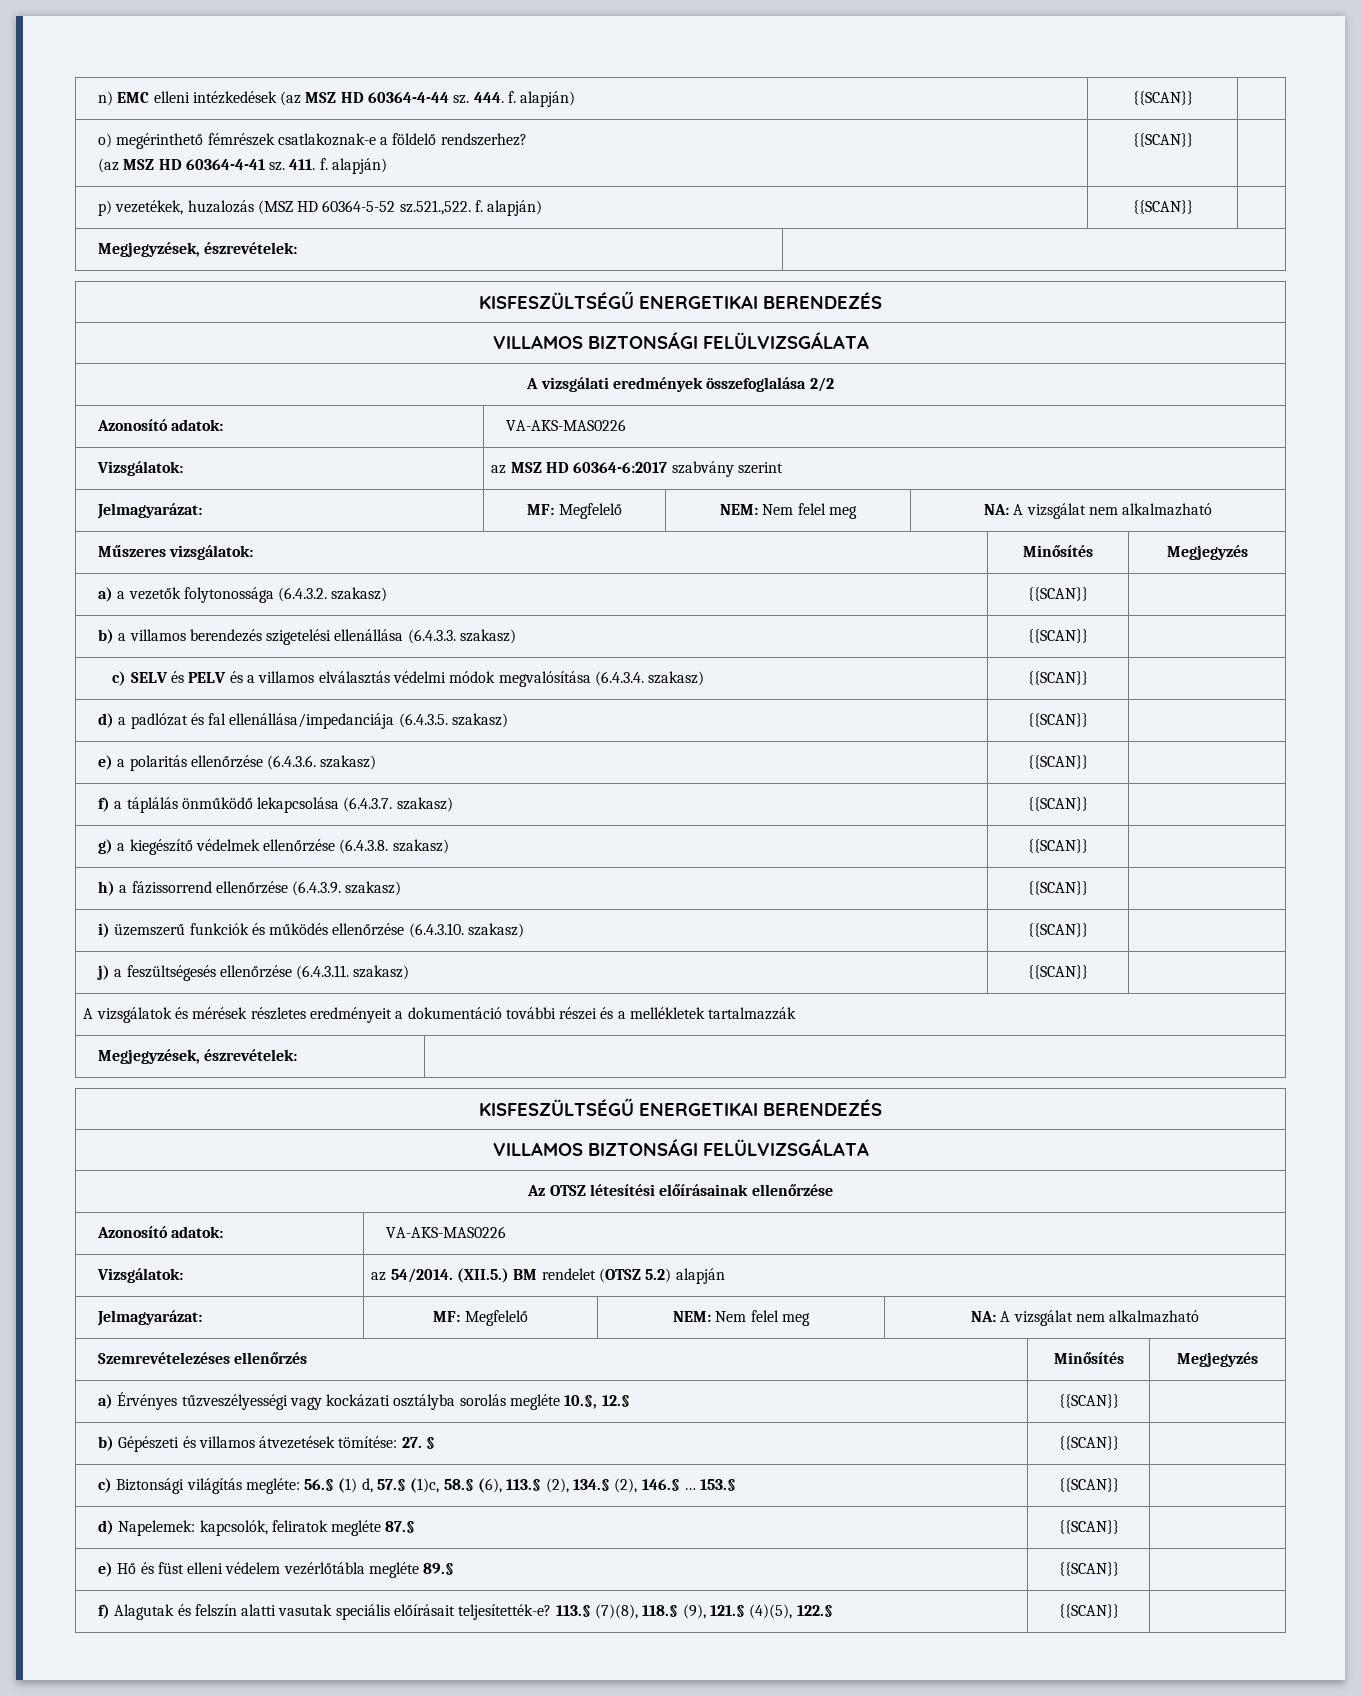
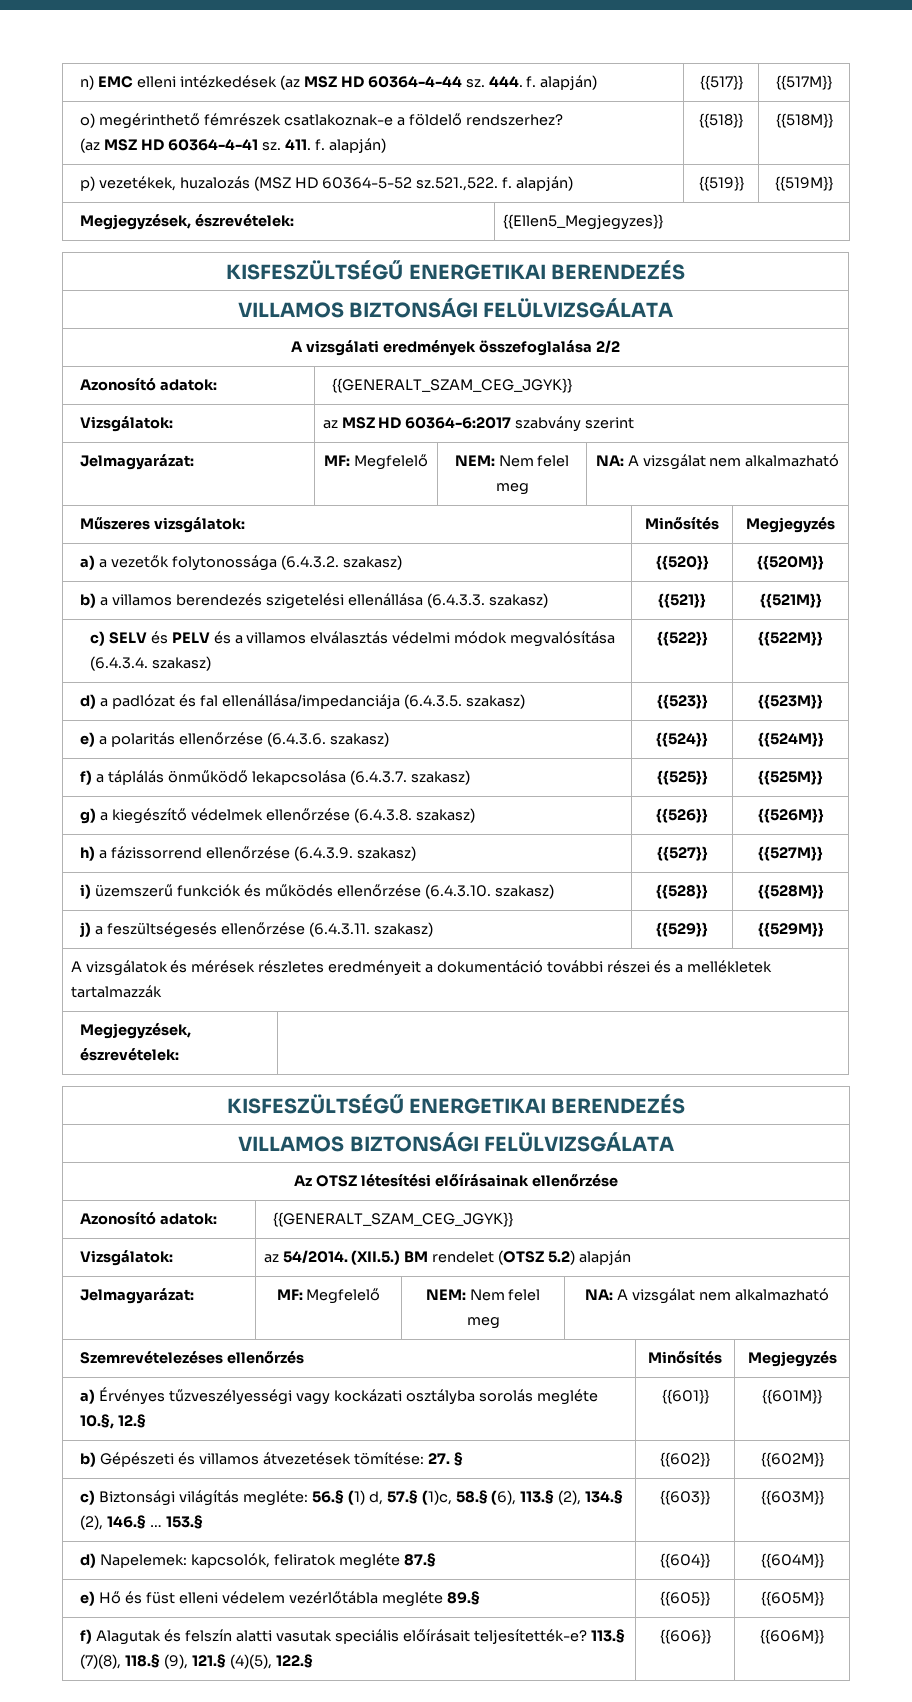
- n) EMC elleni intézkedések (az MSZ HD 60364-4-44 sz. 444. f. alapján) | {{SCAN}} |
+ n) EMC elleni intézkedések (az MSZ HD 60364-4-44 sz. 444. f. alapján) | {{517}} | {{517M}}
  o) megérinthető fémrészek csatlakoznak-e a földelő rendszerhez?
- (az MSZ HD 60364-4-41 sz. 411. f. alapján) | {{SCAN}} |
+ (az MSZ HD 60364-4-41 sz. 411. f. alapján) | {{518}} | {{518M}}
- p) vezetékek, huzalozás (MSZ HD 60364-5-52 sz.521.,522. f. alapján) | {{SCAN}} |
- Megjegyzések, észrevételek: |
+ p) vezetékek, huzalozás (MSZ HD 60364-5-52 sz.521.,522. f. alapján) | {{519}} | {{519M}}
+ Megjegyzések, észrevételek: | {{Ellen5_Megjegyzes}}
  A vizsgálati eredmények összefoglalása 2/2
- Azonosító adatok: | VA-AKS-MAS0226
+ Azonosító adatok: | {{GENERALT_SZAM_CEG_JGYK}}
- a) a vezetők folytonossága (6.4.3.2. szakasz) | {{SCAN}} |
+ a) a vezetők folytonossága (6.4.3.2. szakasz) | {{520}} | {{520M}}
- b) a villamos berendezés szigetelési ellenállása (6.4.3.3. szakasz) | {{SCAN}} |
+ b) a villamos berendezés szigetelési ellenállása (6.4.3.3. szakasz) | {{521}} | {{521M}}
- c) SELV és PELV és a villamos elválasztás védelmi módok megvalósítása (6.4.3.4. szakasz) | {{SCAN}} |
+ c) SELV és PELV és a villamos elválasztás védelmi módok megvalósítása (6.4.3.4. szakasz) | {{522}} | {{522M}}
- d) a padlózat és fal ellenállása/impedanciája (6.4.3.5. szakasz) | {{SCAN}} |
+ d) a padlózat és fal ellenállása/impedanciája (6.4.3.5. szakasz) | {{523}} | {{523M}}
- e) a polaritás ellenőrzése (6.4.3.6. szakasz) | {{SCAN}} |
+ e) a polaritás ellenőrzése (6.4.3.6. szakasz) | {{524}} | {{524M}}
- f) a táplálás önműködő lekapcsolása (6.4.3.7. szakasz) | {{SCAN}} |
+ f) a táplálás önműködő lekapcsolása (6.4.3.7. szakasz) | {{525}} | {{525M}}
- g) a kiegészítő védelmek ellenőrzése (6.4.3.8. szakasz) | {{SCAN}} |
+ g) a kiegészítő védelmek ellenőrzése (6.4.3.8. szakasz) | {{526}} | {{526M}}
- h) a fázissorrend ellenőrzése (6.4.3.9. szakasz) | {{SCAN}} |
+ h) a fázissorrend ellenőrzése (6.4.3.9. szakasz) | {{527}} | {{527M}}
- i) üzemszerű funkciók és működés ellenőrzése (6.4.3.10. szakasz) | {{SCAN}} |
+ i) üzemszerű funkciók és működés ellenőrzése (6.4.3.10. szakasz) | {{528}} | {{528M}}
- j) a feszültségesés ellenőrzése (6.4.3.11. szakasz) | {{SCAN}} |
+ j) a feszültségesés ellenőrzése (6.4.3.11. szakasz) | {{529}} | {{529M}}
  Az OTSZ létesítési előírásainak ellenőrzése
- Azonosító adatok: | VA-AKS-MAS0226
+ Azonosító adatok: | {{GENERALT_SZAM_CEG_JGYK}}
- a) Érvényes tűzveszélyességi vagy kockázati osztályba sorolás megléte 10.§, 12.§ | {{SCAN}} |
+ a) Érvényes tűzveszélyességi vagy kockázati osztályba sorolás megléte 10.§, 12.§ | {{601}} | {{601M}}
- b) Gépészeti és villamos átvezetések tömítése: 27. § | {{SCAN}} |
+ b) Gépészeti és villamos átvezetések tömítése: 27. § | {{602}} | {{602M}}
- c) Biztonsági világítás megléte: 56.§ (1) d, 57.§ (1)c, 58.§ (6), 113.§ (2), 134.§ (2), 146.§ … 153.§ | {{SCAN}} |
+ c) Biztonsági világítás megléte: 56.§ (1) d, 57.§ (1)c, 58.§ (6), 113.§ (2), 134.§ (2), 146.§ … 153.§ | {{603}} | {{603M}}
- d) Napelemek: kapcsolók, feliratok megléte 87.§ | {{SCAN}} |
+ d) Napelemek: kapcsolók, feliratok megléte 87.§ | {{604}} | {{604M}}
- e) Hő és füst elleni védelem vezérlőtábla megléte 89.§ | {{SCAN}} |
+ e) Hő és füst elleni védelem vezérlőtábla megléte 89.§ | {{605}} | {{605M}}
- f) Alagutak és felszín alatti vasutak speciális előírásait teljesítették-e? 113.§ (7)(8), 118.§ (9), 121.§ (4)(5), 122.§ | {{SCAN}} |
+ f) Alagutak és felszín alatti vasutak speciális előírásait teljesítették-e? 113.§ (7)(8), 118.§ (9), 121.§ (4)(5), 122.§ | {{606}} | {{606M}}

